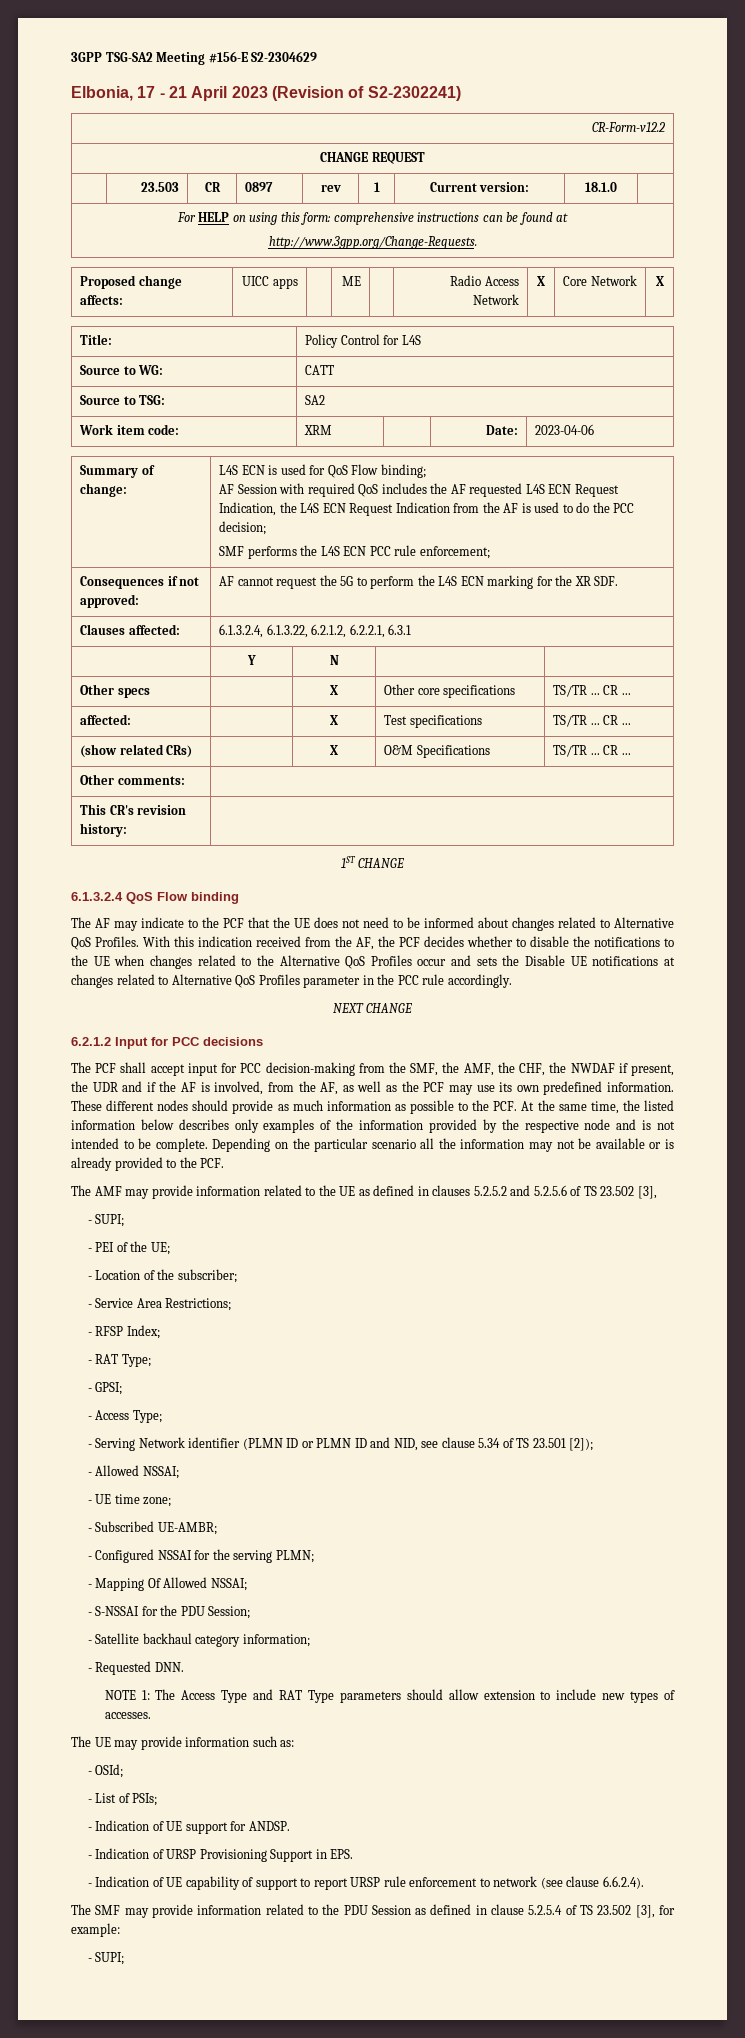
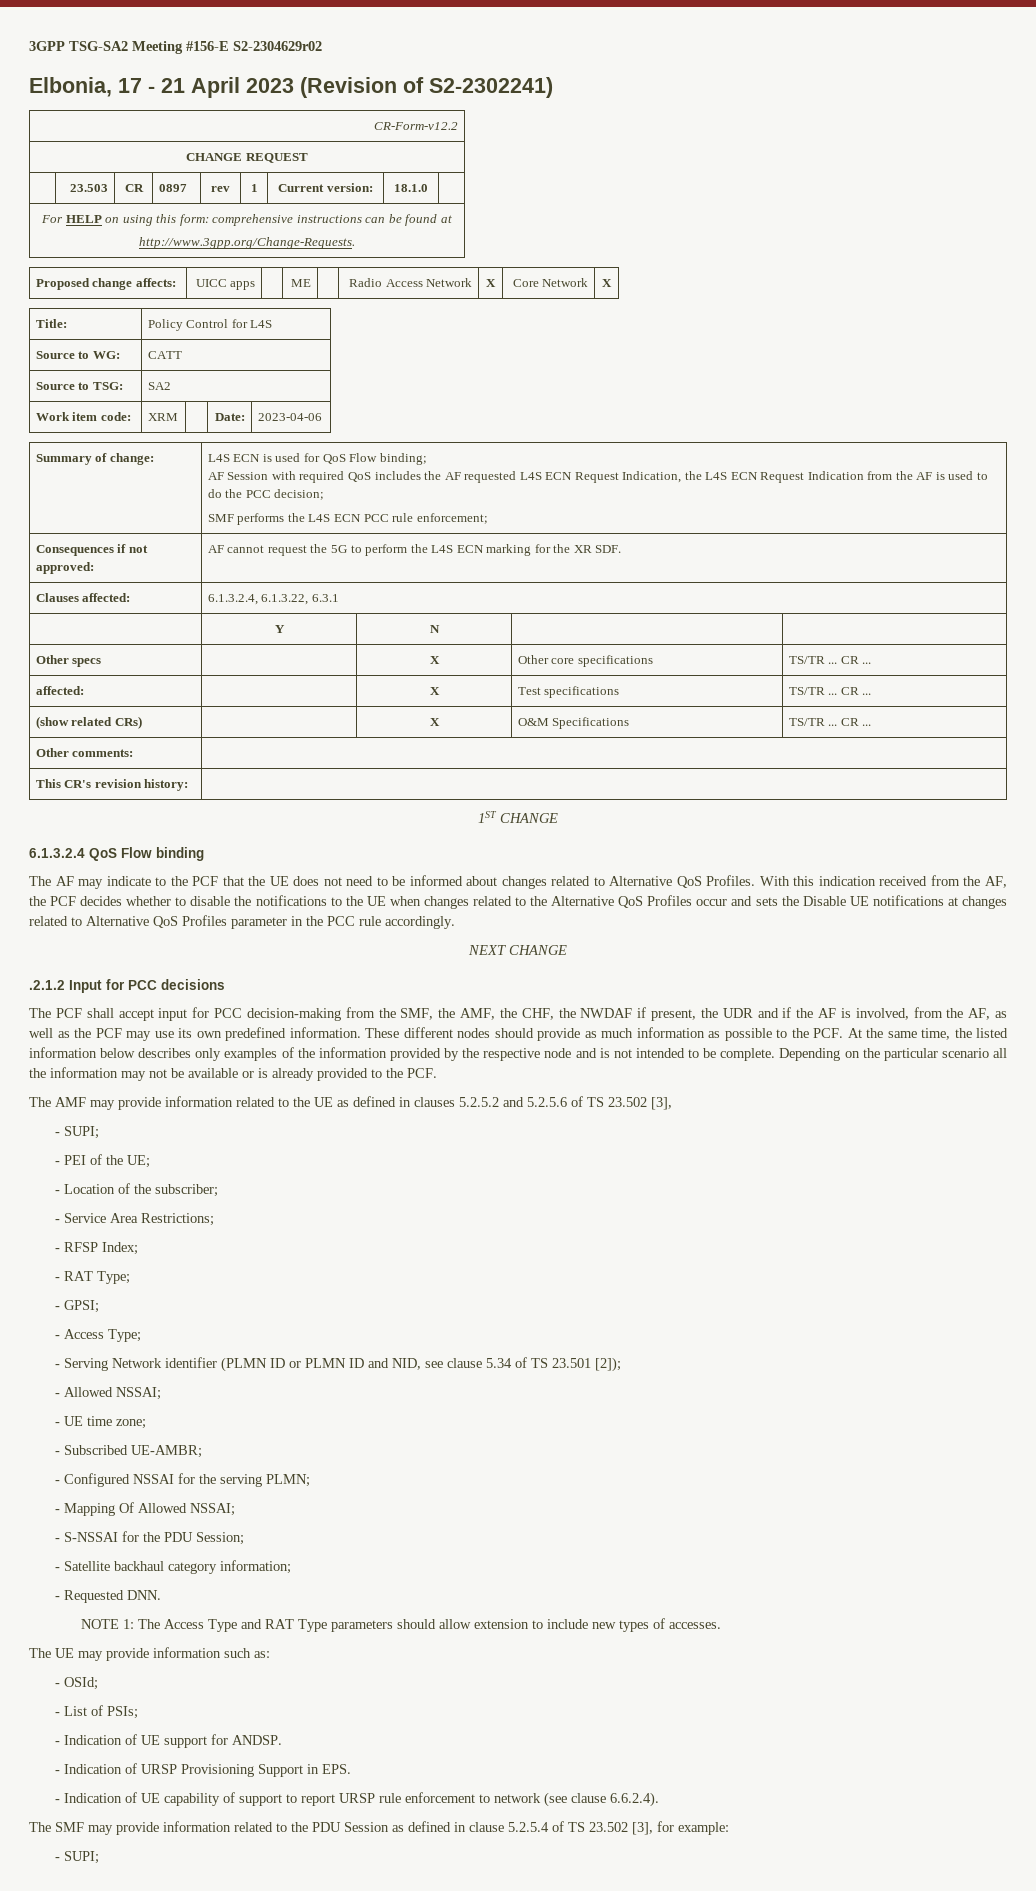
- 3GPP TSG-SA2 Meeting #156-E S2-2304629
+ 3GPP TSG-SA2 Meeting #156-E S2-2304629r02
- Clauses affected: | 6.1.3.2.4, 6.1.3.22, 6.2.1.2, 6.2.2.1, 6.3.1
+ Clauses affected: | 6.1.3.2.4, 6.1.3.22, 6.3.1
- 6.2.1.2 Input for PCC decisions
+ .2.1.2 Input for PCC decisions

